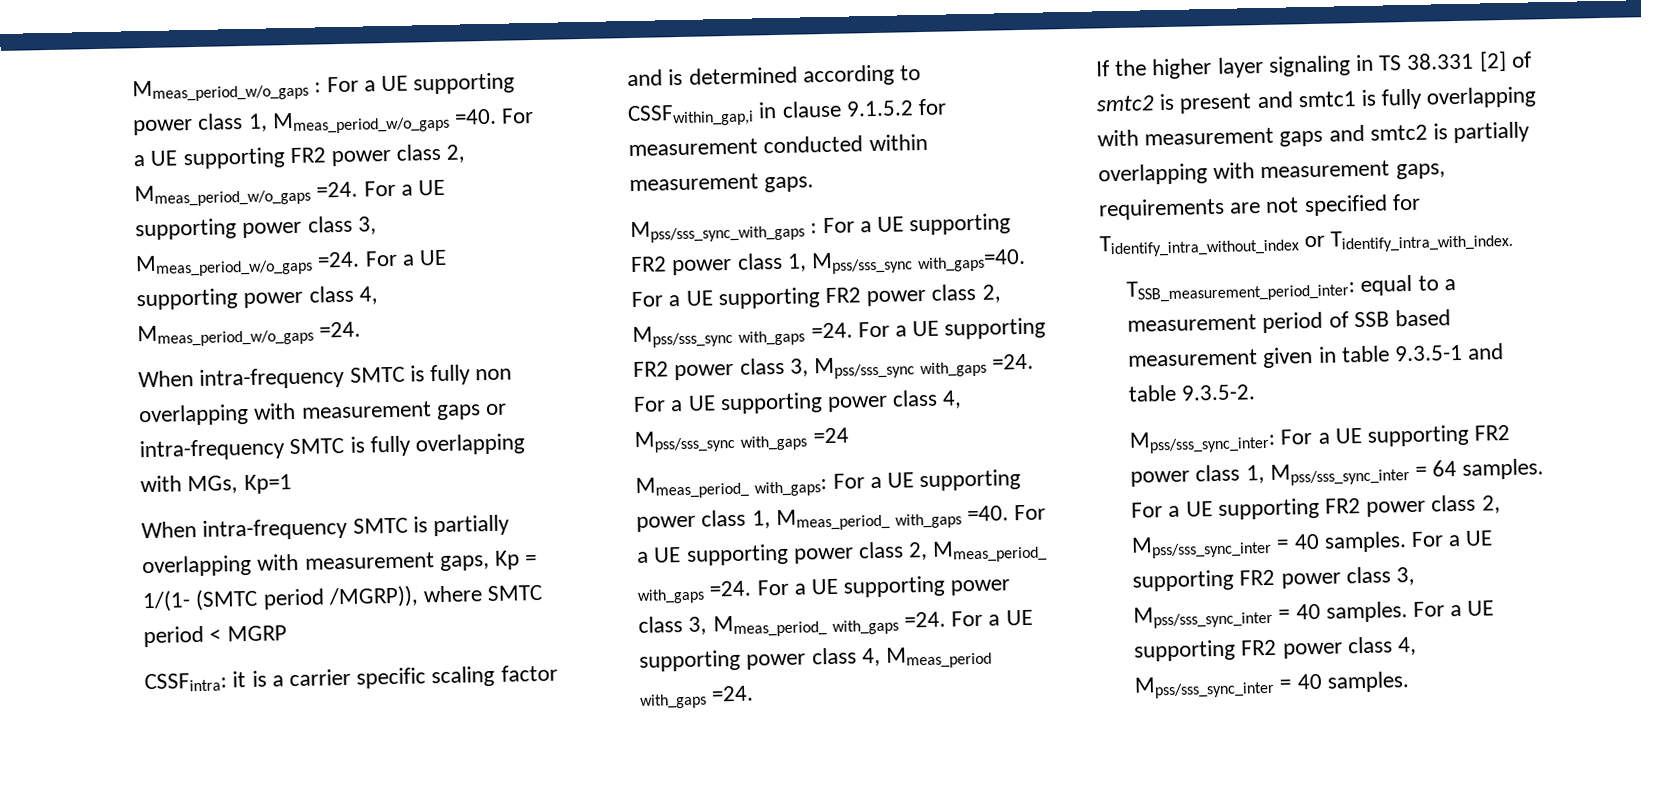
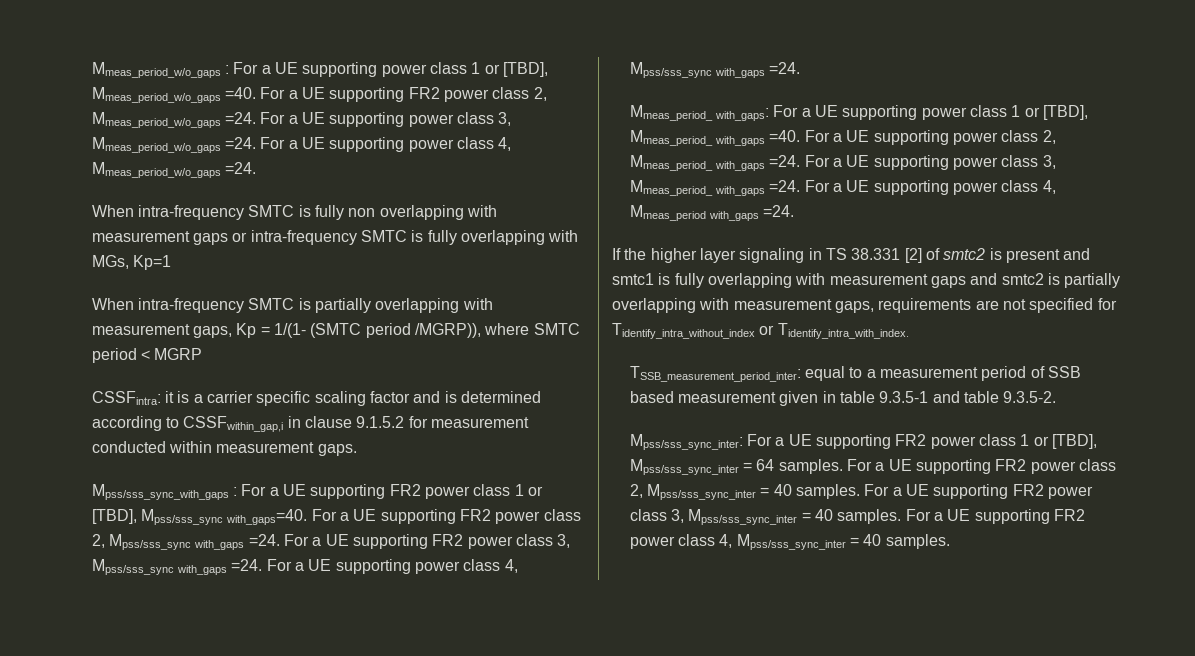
- Mmeas_period_w/o_gaps : For a UE supporting power class 1, Mmeas_period_w/o_gaps =40.
+ Mmeas_period_w/o_gaps : For a UE supporting power class 1 or [TBD], Mmeas_period_w/o_gaps =40.
- Mpss/sss_sync_with_gaps : For a UE supporting FR2 power class 1, Mpss/sss_sync with_gaps=40.
+ Mpss/sss_sync_with_gaps : For a UE supporting FR2 power class 1 or [TBD], Mpss/sss_sync with_gaps=40.
- For a UE supporting power class 4, Mpss/sss_sync with_gaps =24
+ For a UE supporting power class 4, Mpss/sss_sync with_gaps =24.
- Mmeas_period_ with_gaps: For a UE supporting power class 1, Mmeas_period_ with_gaps =40.
+ Mmeas_period_ with_gaps: For a UE supporting power class 1 or [TBD], Mmeas_period_ with_gaps =40.
- Mpss/sss_sync_inter: For a UE supporting FR2 power class 1, Mpss/sss_sync_inter = 64 samples.
+ Mpss/sss_sync_inter: For a UE supporting FR2 power class 1 or [TBD], Mpss/sss_sync_inter = 64 samples.

